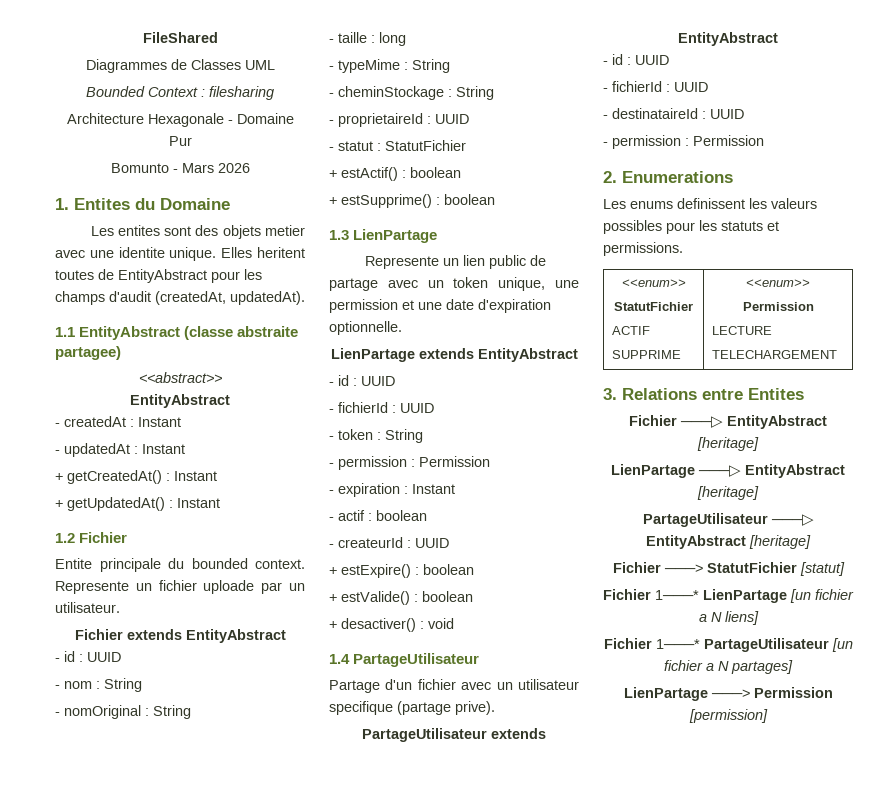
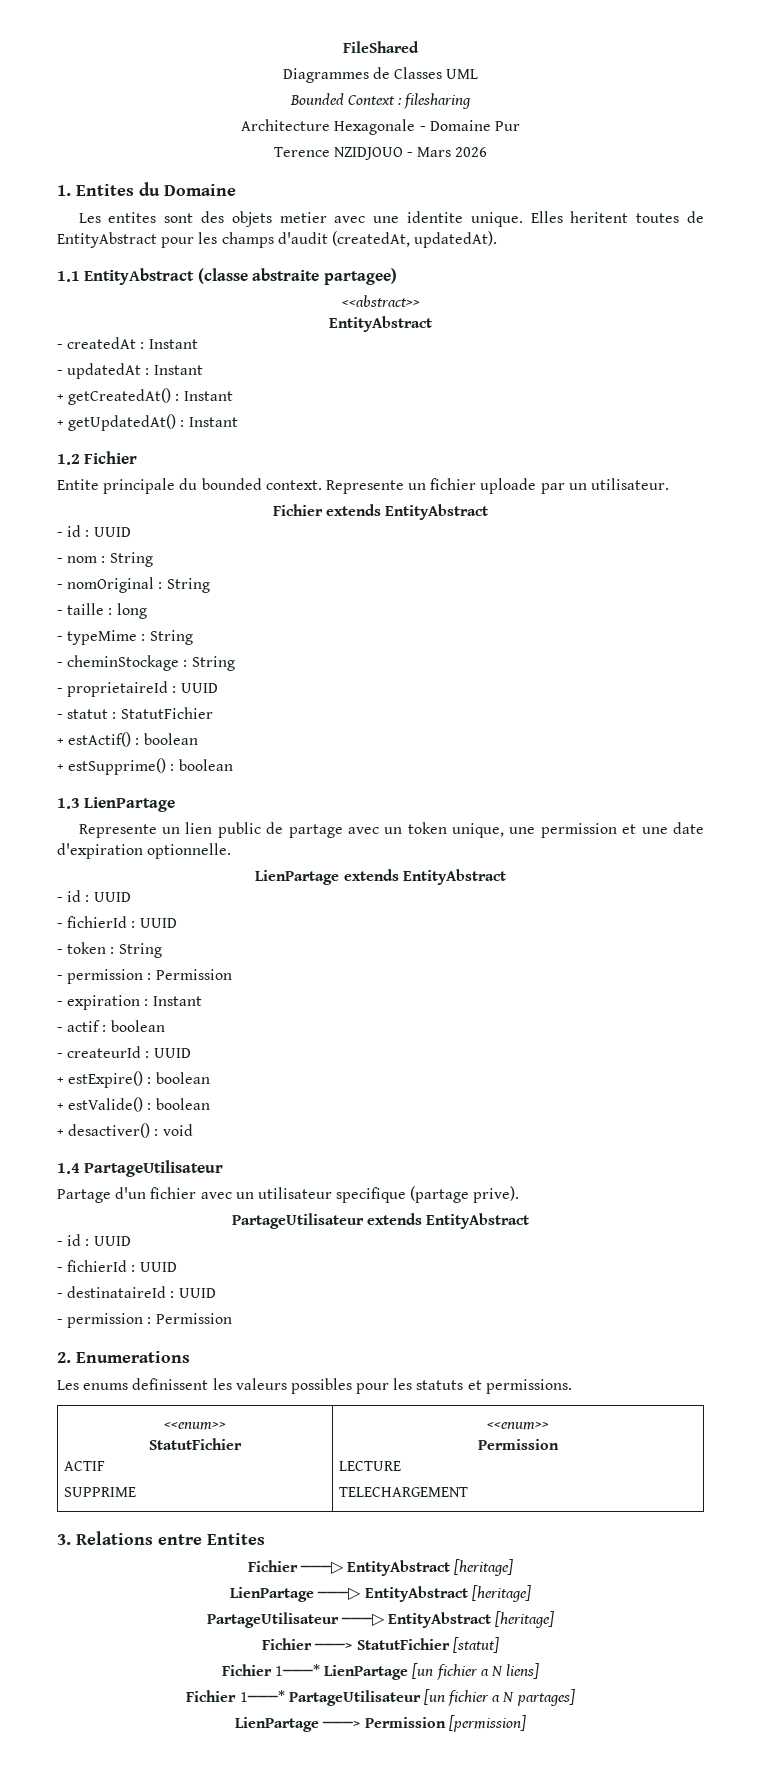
- Bomunto - Mars 2026
+ Terence NZIDJOUO - Mars 2026

